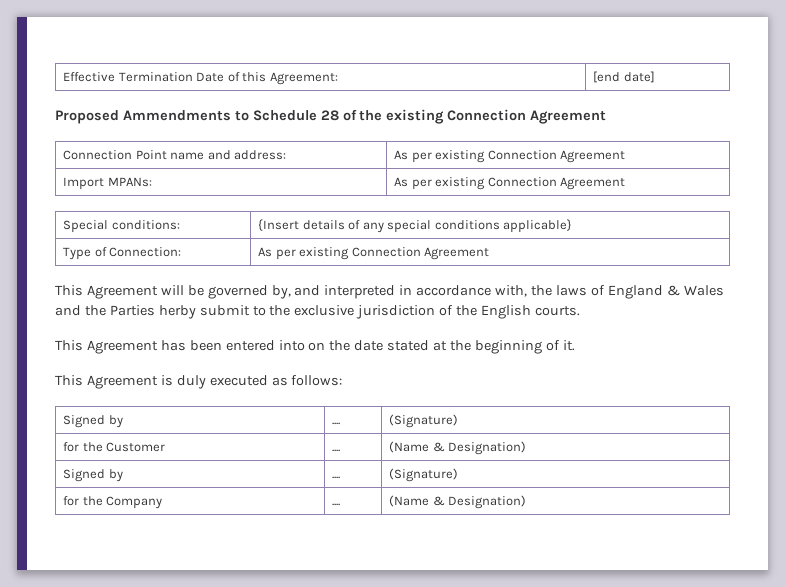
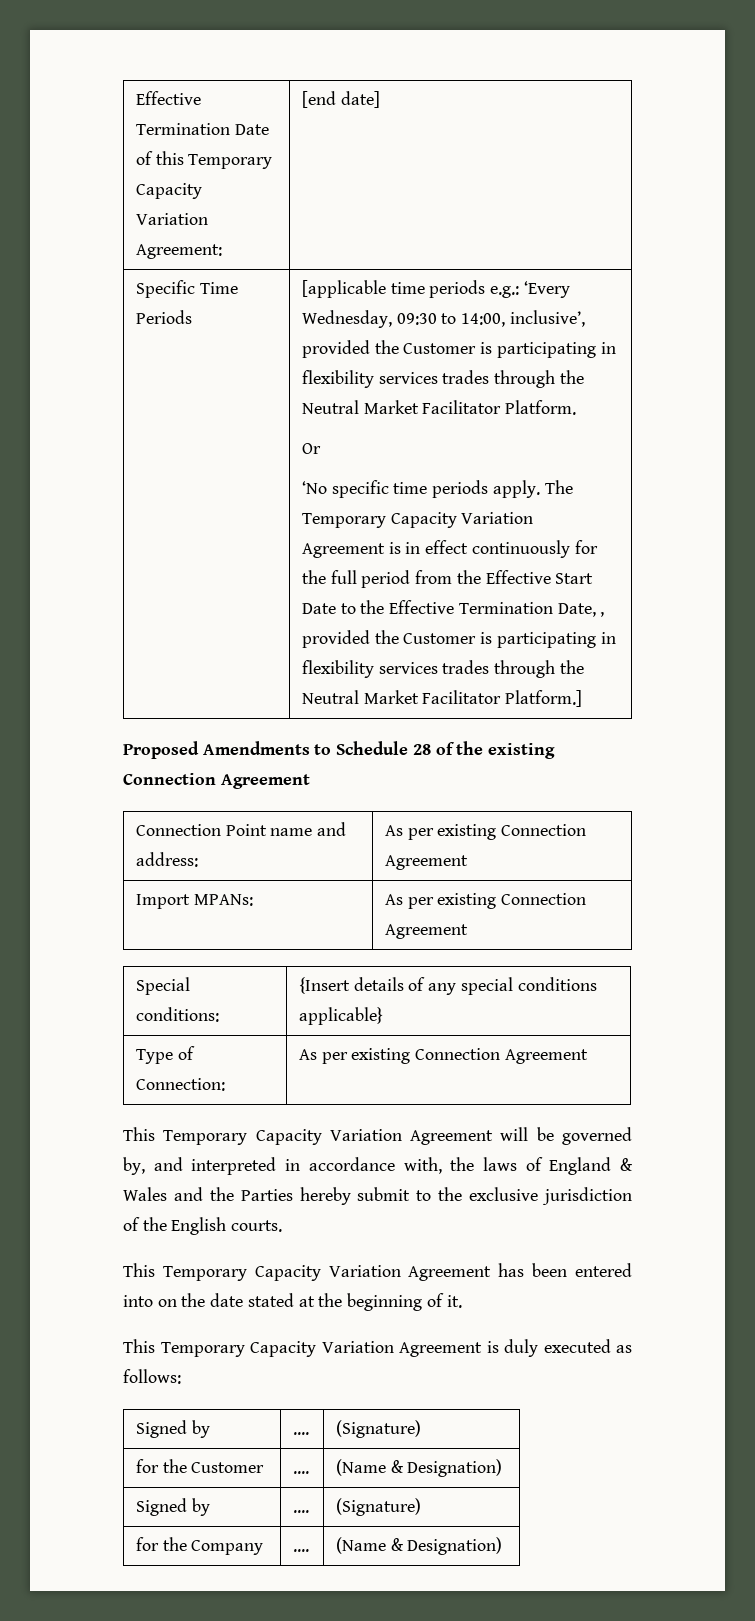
- Effective Termination Date of this Agreement: | [end date]
+ Effective Termination Date of this Temporary Capacity Variation Agreement: | [end date]
+ Specific Time Periods | [applicable time periods e.g.: ‘Every Wednesday, 09:30 to 14:00, inclusive’, provided the Customer is participating in flexibility services trades through the Neutral Market Facilitator Platform.
+ Or
+ ‘No specific time periods apply. The Temporary Capacity Variation Agreement is in effect continuously for the full period from the Effective Start Date to the Effective Termination Date, , provided the Customer is participating in flexibility services trades through the Neutral Market Facilitator Platform.]
- Proposed Ammendments to Schedule 28 of the existing Connection Agreement
+ Proposed Amendments to Schedule 28 of the existing Connection Agreement
- This Agreement will be governed by, and interpreted in accordance with, the laws of England & Wales and the Parties herby submit to the exclusive jurisdiction of the English courts.
+ This Temporary Capacity Variation Agreement will be governed by, and interpreted in accordance with, the laws of England & Wales and the Parties hereby submit to the exclusive jurisdiction of the English courts.
- This Agreement has been entered into on the date stated at the beginning of it.
+ This Temporary Capacity Variation Agreement has been entered into on the date stated at the beginning of it.
- This Agreement is duly executed as follows:
+ This Temporary Capacity Variation Agreement is duly executed as follows:

